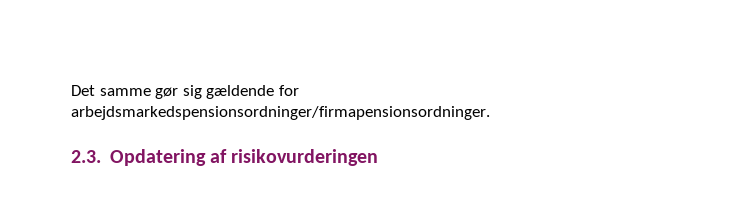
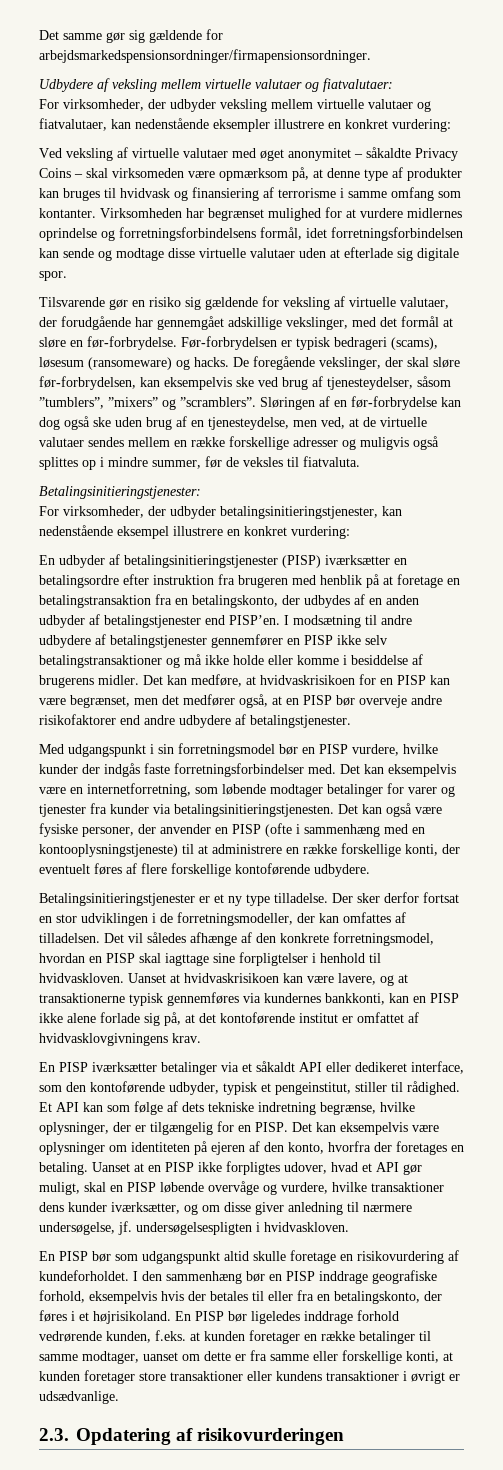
+ Udbydere af veksling mellem virtuelle valutaer og fiatvalutaer:
+ For virksomheder, der udbyder veksling mellem virtuelle valutaer og fiatvalutaer, kan nedenstående eksempler illustrere en konkret vurdering:
+ Ved veksling af virtuelle valutaer med øget anonymitet – såkaldte Privacy Coins – skal virksomeden være opmærksom på, at denne type af produkter kan bruges til hvidvask og finansiering af terrorisme i samme omfang som kontanter. Virksomheden har begrænset mulighed for at vurdere midlernes oprindelse og forretningsforbindelsens formål, idet forretningsforbindelsen kan sende og modtage disse virtuelle valutaer uden at efterlade sig digitale spor.
+ Tilsvarende gør en risiko sig gældende for veksling af virtuelle valutaer, der forudgående har gennemgået adskillige vekslinger, med det formål at sløre en før-forbrydelse. Før-forbrydelsen er typisk bedrageri (scams), løsesum (ransomeware) og hacks. De foregående vekslinger, der skal sløre før-forbrydelsen, kan eksempelvis ske ved brug af tjenesteydelser, såsom ”tumblers”, ”mixers” og ”scramblers”. Sløringen af en før-forbrydelse kan dog også ske uden brug af en tjenesteydelse, men ved, at de virtuelle valutaer sendes mellem en række forskellige adresser og muligvis også splittes op i mindre summer, før de veksles til fiatvaluta.
+ Betalingsinitieringstjenester:
+ For virksomheder, der udbyder betalingsinitieringstjenester, kan nedenstående eksempel illustrere en konkret vurdering:
+ En udbyder af betalingsinitieringstjenester (PISP) iværksætter en betalingsordre efter instruktion fra brugeren med henblik på at foretage en betalingstransaktion fra en betalingskonto, der udbydes af en anden udbyder af betalingstjenester end PISP’en. I modsætning til andre udbydere af betalingstjenester gennemfører en PISP ikke selv betalingstransaktioner og må ikke holde eller komme i besiddelse af brugerens midler. Det kan medføre, at hvidvaskrisikoen for en PISP kan være begrænset, men det medfører også, at en PISP bør overveje andre risikofaktorer end andre udbydere af betalingstjenester.
+ Med udgangspunkt i sin forretningsmodel bør en PISP vurdere, hvilke kunder der indgås faste forretningsforbindelser med. Det kan eksempelvis være en internetforretning, som løbende modtager betalinger for varer og tjenester fra kunder via betalingsinitieringstjenesten. Det kan også være fysiske personer, der anvender en PISP (ofte i sammenhæng med en kontooplysningstjeneste) til at administrere en række forskellige konti, der eventuelt føres af flere forskellige kontoførende udbydere.
+ Betalingsinitieringstjenester er et ny type tilladelse. Der sker derfor fortsat en stor udviklingen i de forretningsmodeller, der kan omfattes af tilladelsen. Det vil således afhænge af den konkrete forretningsmodel, hvordan en PISP skal iagttage sine forpligtelser i henhold til hvidvaskloven. Uanset at hvidvaskrisikoen kan være lavere, og at transaktionerne typisk gennemføres via kundernes bankkonti, kan en PISP ikke alene forlade sig på, at det kontoførende institut er omfattet af hvidvasklovgivningens krav.
+ En PISP iværksætter betalinger via et såkaldt API eller dedikeret interface, som den kontoførende udbyder, typisk et pengeinstitut, stiller til rådighed. Et API kan som følge af dets tekniske indretning begrænse, hvilke oplysninger, der er tilgængelig for en PISP. Det kan eksempelvis være oplysninger om identiteten på ejeren af den konto, hvorfra der foretages en betaling. Uanset at en PISP ikke forpligtes udover, hvad et API gør muligt, skal en PISP løbende overvåge og vurdere, hvilke transaktioner dens kunder iværksætter, og om disse giver anledning til nærmere undersøgelse, jf. undersøgelsespligten i hvidvaskloven.
+ En PISP bør som udgangspunkt altid skulle foretage en risikovurdering af kundeforholdet. I den sammenhæng bør en PISP inddrage geografiske forhold, eksempelvis hvis der betales til eller fra en betalingskonto, der føres i et højrisikoland. En PISP bør ligeledes inddrage forhold vedrørende kunden, f.eks. at kunden foretager en række betalinger til samme modtager, uanset om dette er fra samme eller forskellige konti, at kunden foretager store transaktioner eller kundens transaktioner i øvrigt er udsædvanlige.

